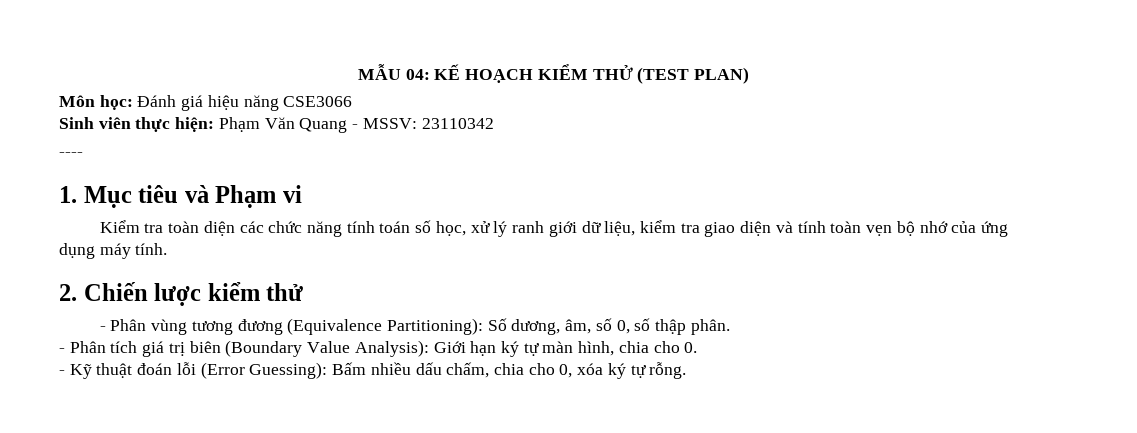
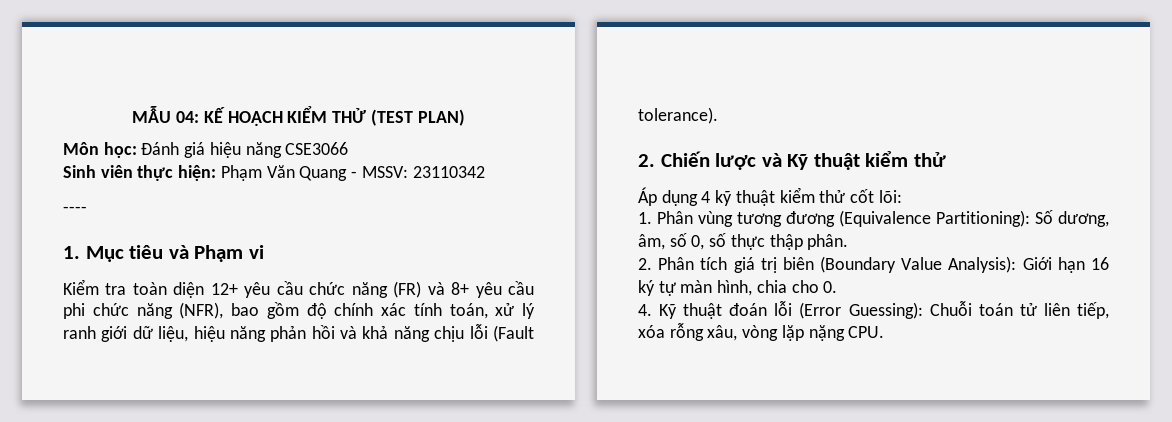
- Kiểm tra toàn diện các chức năng tính toán số học, xử lý ranh giới dữ liệu, kiểm tra giao diện và tính toàn vẹn bộ nhớ của ứng dụng máy tính.
+ Kiểm tra toàn diện 12+ yêu cầu chức năng (FR) và 8+ yêu cầu phi chức năng (NFR), bao gồm độ chính xác tính toán, xử lý ranh giới dữ liệu, hiệu năng phản hồi và khả năng chịu lỗi (Fault tolerance).
- 2. Chiến lược kiểm thử
+ 2. Chiến lược và Kỹ thuật kiểm thử
- - Phân vùng tương đương (Equivalence Partitioning): Số dương, âm, số 0, số thập phân.
+ Áp dụng 4 kỹ thuật kiểm thử cốt lõi:
+ 1. Phân vùng tương đương (Equivalence Partitioning): Số dương, âm, số 0, số thực thập phân.
- - Phân tích giá trị biên (Boundary Value Analysis): Giới hạn ký tự màn hình, chia cho 0.
+ 2. Phân tích giá trị biên (Boundary Value Analysis): Giới hạn 16 ký tự màn hình, chia cho 0.
- - Kỹ thuật đoán lỗi (Error Guessing): Bấm nhiều dấu chấm, chia cho 0, xóa ký tự rỗng.
+ 4. Kỹ thuật đoán lỗi (Error Guessing): Chuỗi toán tử liên tiếp, xóa rỗng xâu, vòng lặp nặng CPU.

